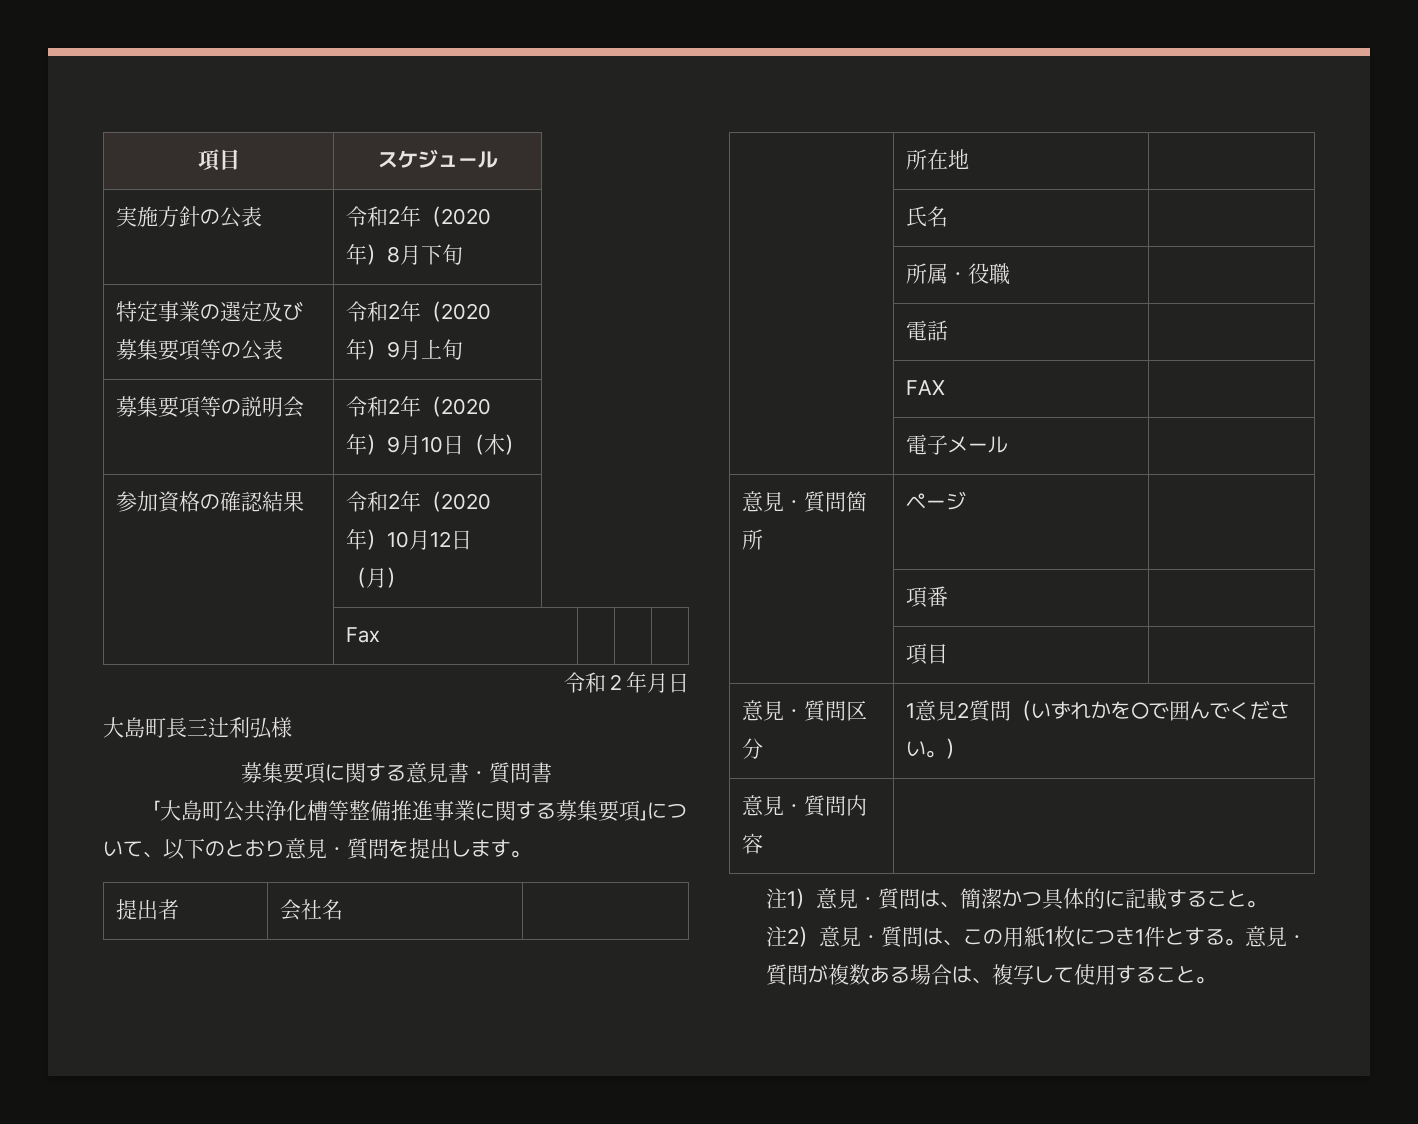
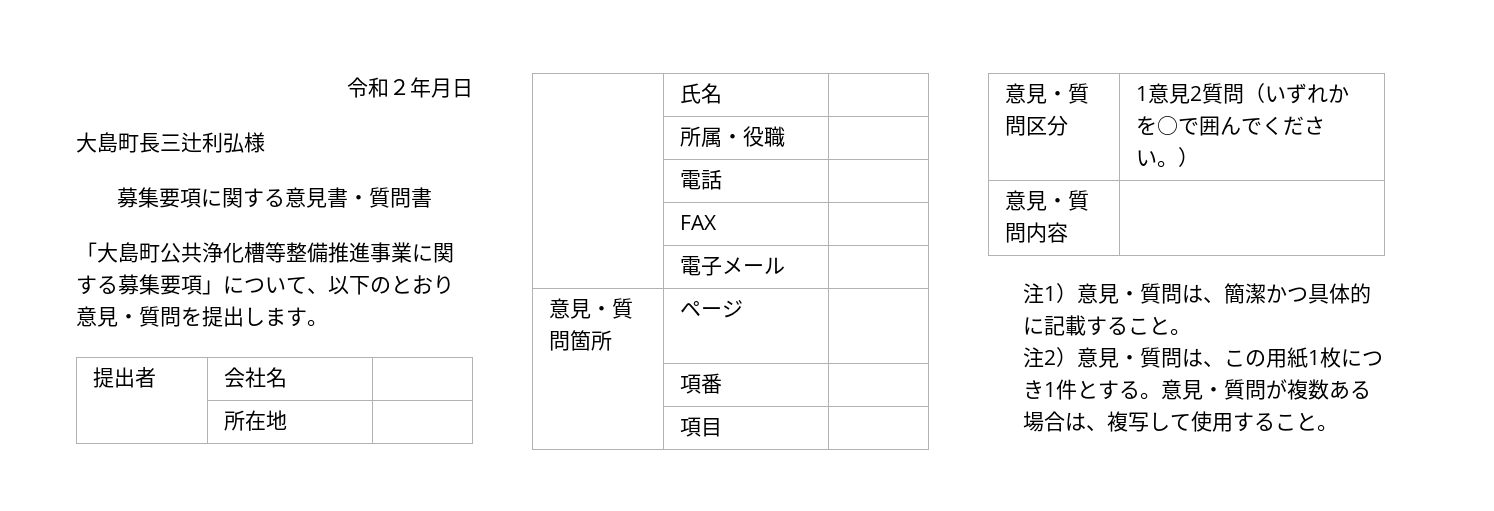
- 項目 | スケジュール
- 実施方針の公表 | 令和2年（2020年）8月下旬
- 特定事業の選定及び募集要項等の公表 | 令和2年（2020年）9月上旬
- 募集要項等の説明会 | 令和2年（2020年）9月10日（木）
- 参加資格の確認結果 | 令和2年（2020年）10月12日（月）
- | Fax | | |

